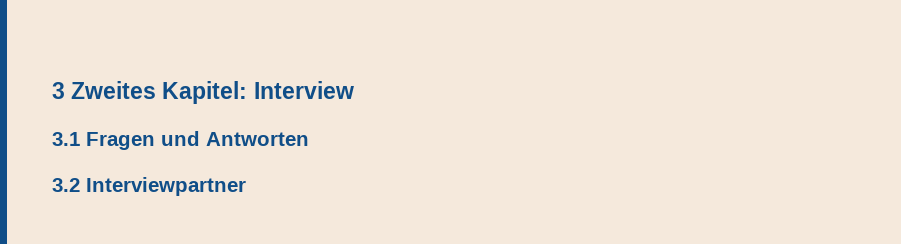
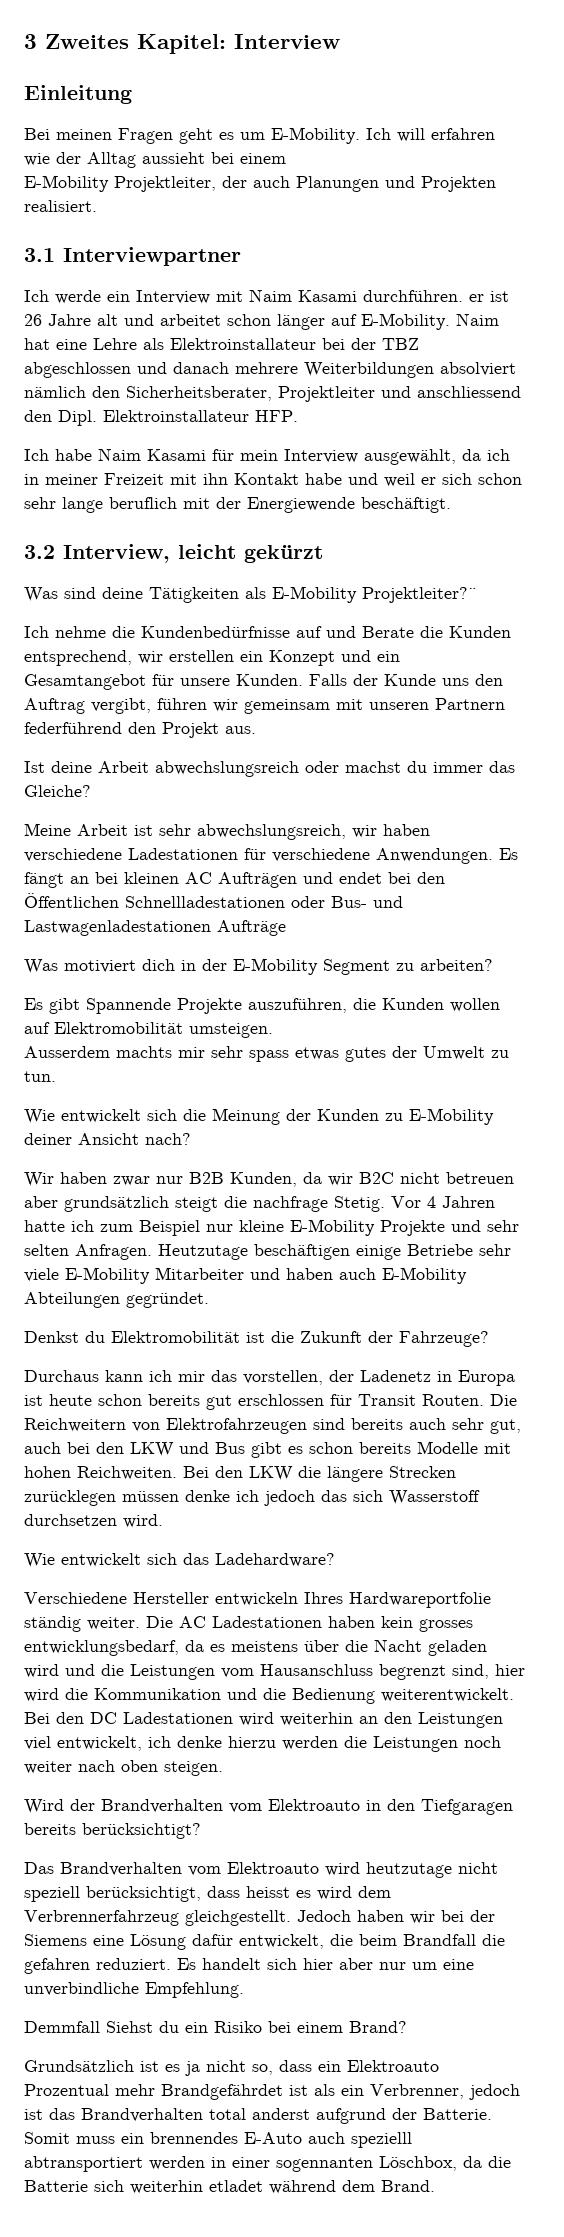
- 3.1 Fragen und Antworten
- 3.2 Interviewpartner
+ Einleitung
+ Bei meinen Fragen geht es um E-Mobility. Ich will erfahren wie der Alltag aussieht bei einem
+ E-Mobility Projektleiter, der auch Planungen und Projekten realisiert.
+ 3.1 Interviewpartner
+ Ich werde ein Interview mit Naim Kasami durchführen. er ist 26 Jahre alt und arbeitet schon länger auf E-Mobility. Naim hat eine Lehre als Elektroinstallateur bei der TBZ abgeschlossen und danach mehrere Weiterbildungen absolviert nämlich den Sicherheitsberater, Projektleiter und anschliessend den Dipl. Elektroinstallateur HFP.
+ Ich habe Naim Kasami für mein Interview ausgewählt, da ich in meiner Freizeit mit ihn Kontakt habe und weil er sich schon sehr lange beruflich mit der Energiewende beschäftigt.
+ 3.2 Interview, leicht gekürzt
+ Was sind deine Tätigkeiten als E-Mobility Projektleiter?¨
+ Ich nehme die Kundenbedürfnisse auf und Berate die Kunden entsprechend, wir erstellen ein Konzept und ein Gesamtangebot für unsere Kunden. Falls der Kunde uns den Auftrag vergibt, führen wir gemeinsam mit unseren Partnern federführend den Projekt aus.
+ Ist deine Arbeit abwechslungsreich oder machst du immer das Gleiche?
+ Meine Arbeit ist sehr abwechslungsreich, wir haben verschiedene Ladestationen für verschiedene Anwendungen. Es fängt an bei kleinen AC Aufträgen und endet bei den Öffentlichen Schnellladestationen oder Bus- und Lastwagenladestationen Aufträge
+ Was motiviert dich in der E-Mobility Segment zu arbeiten?
+ Es gibt Spannende Projekte auszuführen, die Kunden wollen auf Elektromobilität umsteigen.
+ Ausserdem machts mir sehr spass etwas gutes der Umwelt zu tun.
+ Wie entwickelt sich die Meinung der Kunden zu E-Mobility deiner Ansicht nach?
+ Wir haben zwar nur B2B Kunden, da wir B2C nicht betreuen aber grundsätzlich steigt die nachfrage Stetig. Vor 4 Jahren hatte ich zum Beispiel nur kleine E-Mobility Projekte und sehr selten Anfragen. Heutzutage beschäftigen einige Betriebe sehr viele E-Mobility Mitarbeiter und haben auch E-Mobility Abteilungen gegründet.
+ Denkst du Elektromobilität ist die Zukunft der Fahrzeuge?
+ Durchaus kann ich mir das vorstellen, der Ladenetz in Europa ist heute schon bereits gut erschlossen für Transit Routen. Die Reichweitern von Elektrofahrzeugen sind bereits auch sehr gut, auch bei den LKW und Bus gibt es schon bereits Modelle mit hohen Reichweiten. Bei den LKW die längere Strecken zurücklegen müssen denke ich jedoch das sich Wasserstoff durchsetzen wird.
+ Wie entwickelt sich das Ladehardware?
+ Verschiedene Hersteller entwickeln Ihres Hardwareportfolie ständig weiter. Die AC Ladestationen haben kein grosses entwicklungsbedarf, da es meistens über die Nacht geladen wird und die Leistungen vom Hausanschluss begrenzt sind, hier wird die Kommunikation und die Bedienung weiterentwickelt. Bei den DC Ladestationen wird weiterhin an den Leistungen viel entwickelt, ich denke hierzu werden die Leistungen noch weiter nach oben steigen.
+ Wird der Brandverhalten vom Elektroauto in den Tiefgaragen bereits berücksichtigt?
+ Das Brandverhalten vom Elektroauto wird heutzutage nicht speziell berücksichtigt, dass heisst es wird dem Verbrennerfahrzeug gleichgestellt. Jedoch haben wir bei der Siemens eine Lösung dafür entwickelt, die beim Brandfall die gefahren reduziert. Es handelt sich hier aber nur um eine unverbindliche Empfehlung.
+ Demmfall Siehst du ein Risiko bei einem Brand?
+ Grundsätzlich ist es ja nicht so, dass ein Elektroauto Prozentual mehr Brandgefährdet ist als ein Verbrenner, jedoch ist das Brandverhalten total anderst aufgrund der Batterie. Somit muss ein brennendes E-Auto auch spezielll abtransportiert werden in einer sogennanten Löschbox, da die Batterie sich weiterhin etladet während dem Brand.

